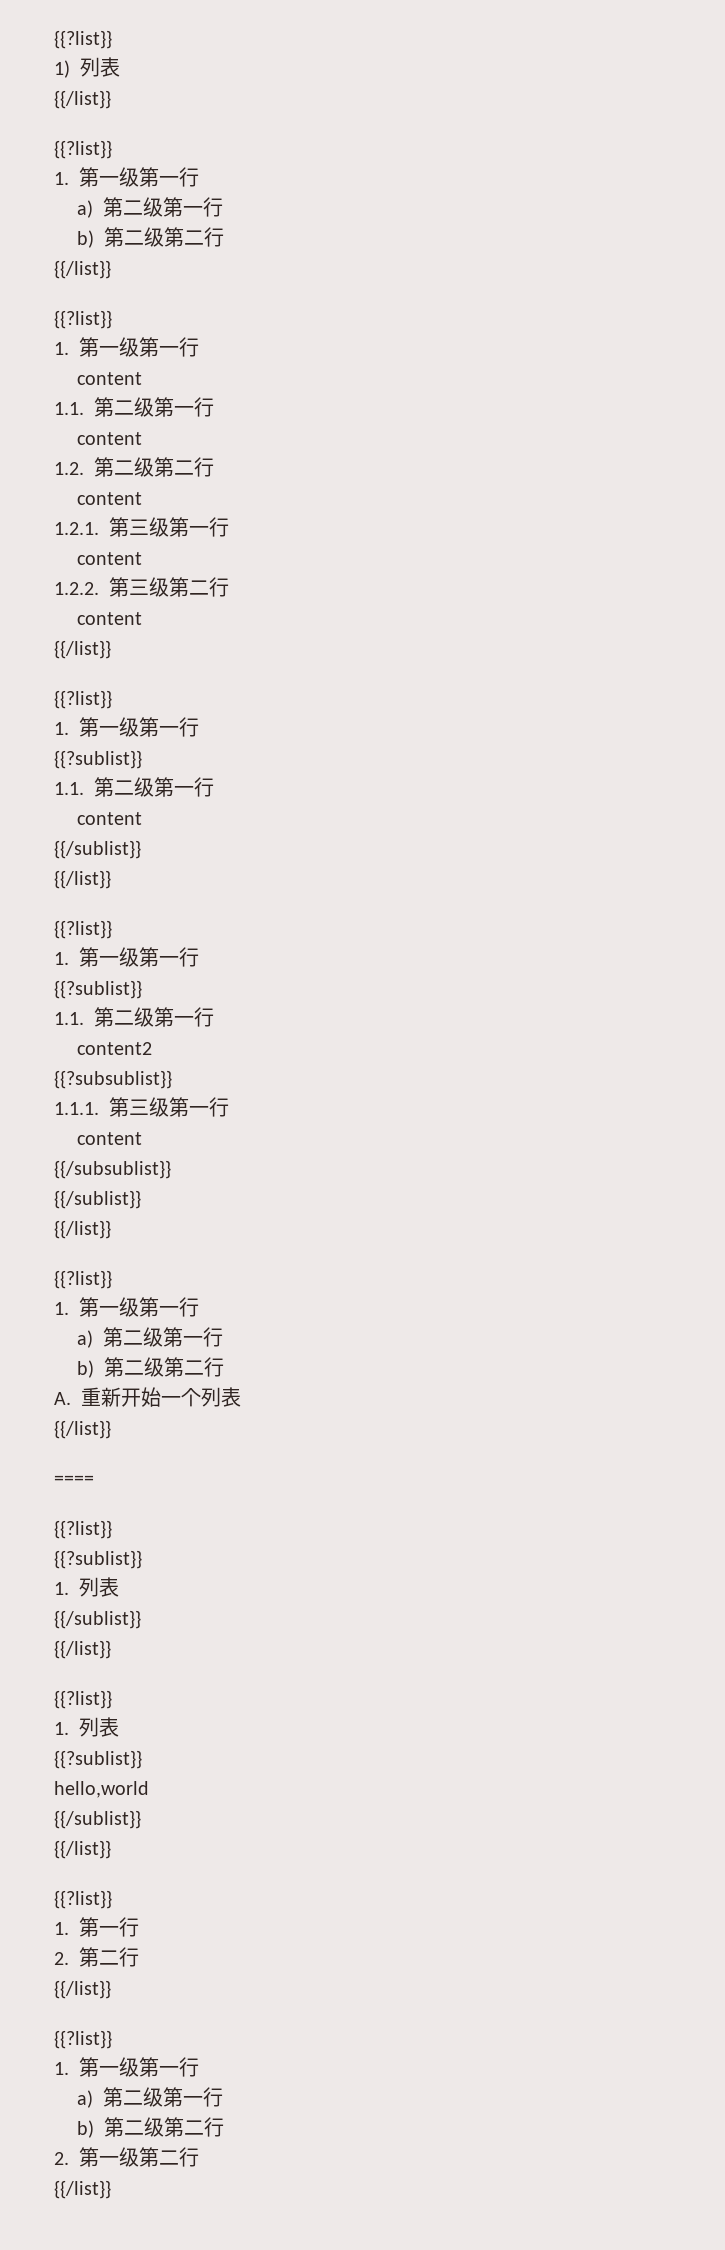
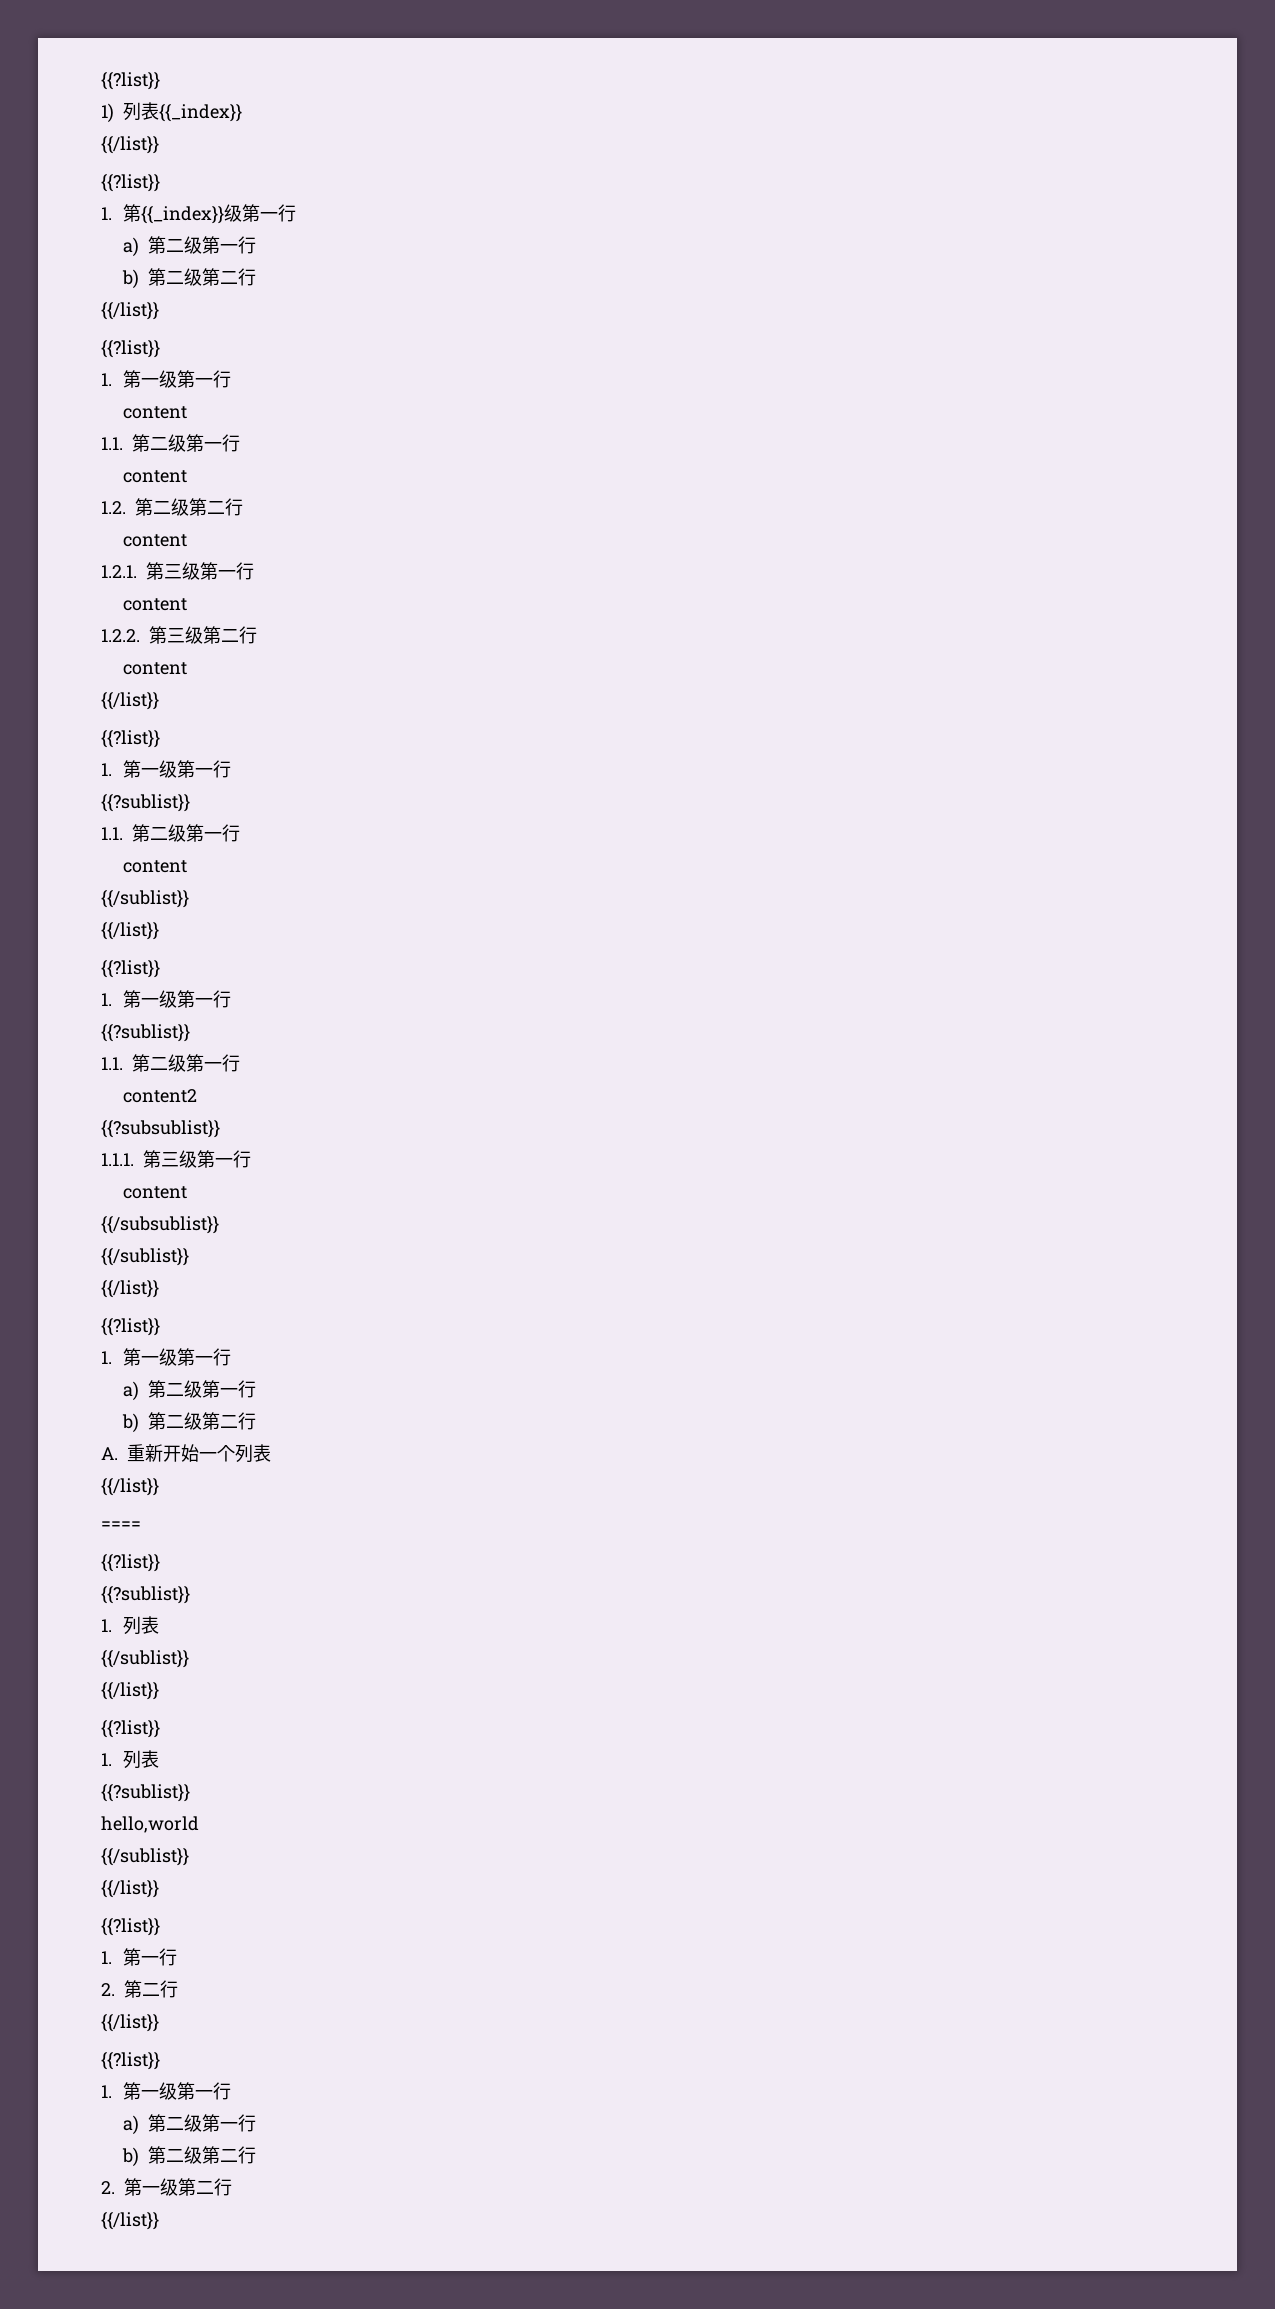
- 1)列表
+ 1)列表{{_index}}
  {{/list}}
  {{?list}}
- 1.第一级第一行
+ 1.第{{_index}}级第一行

